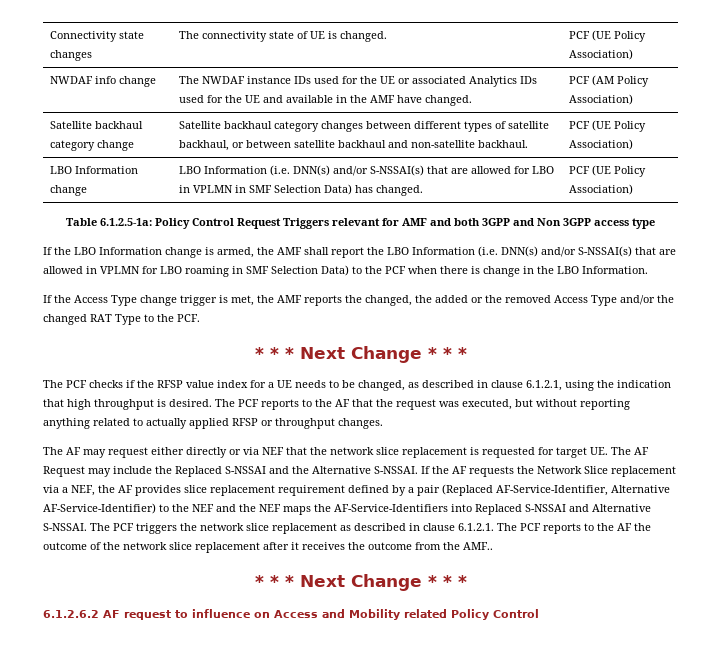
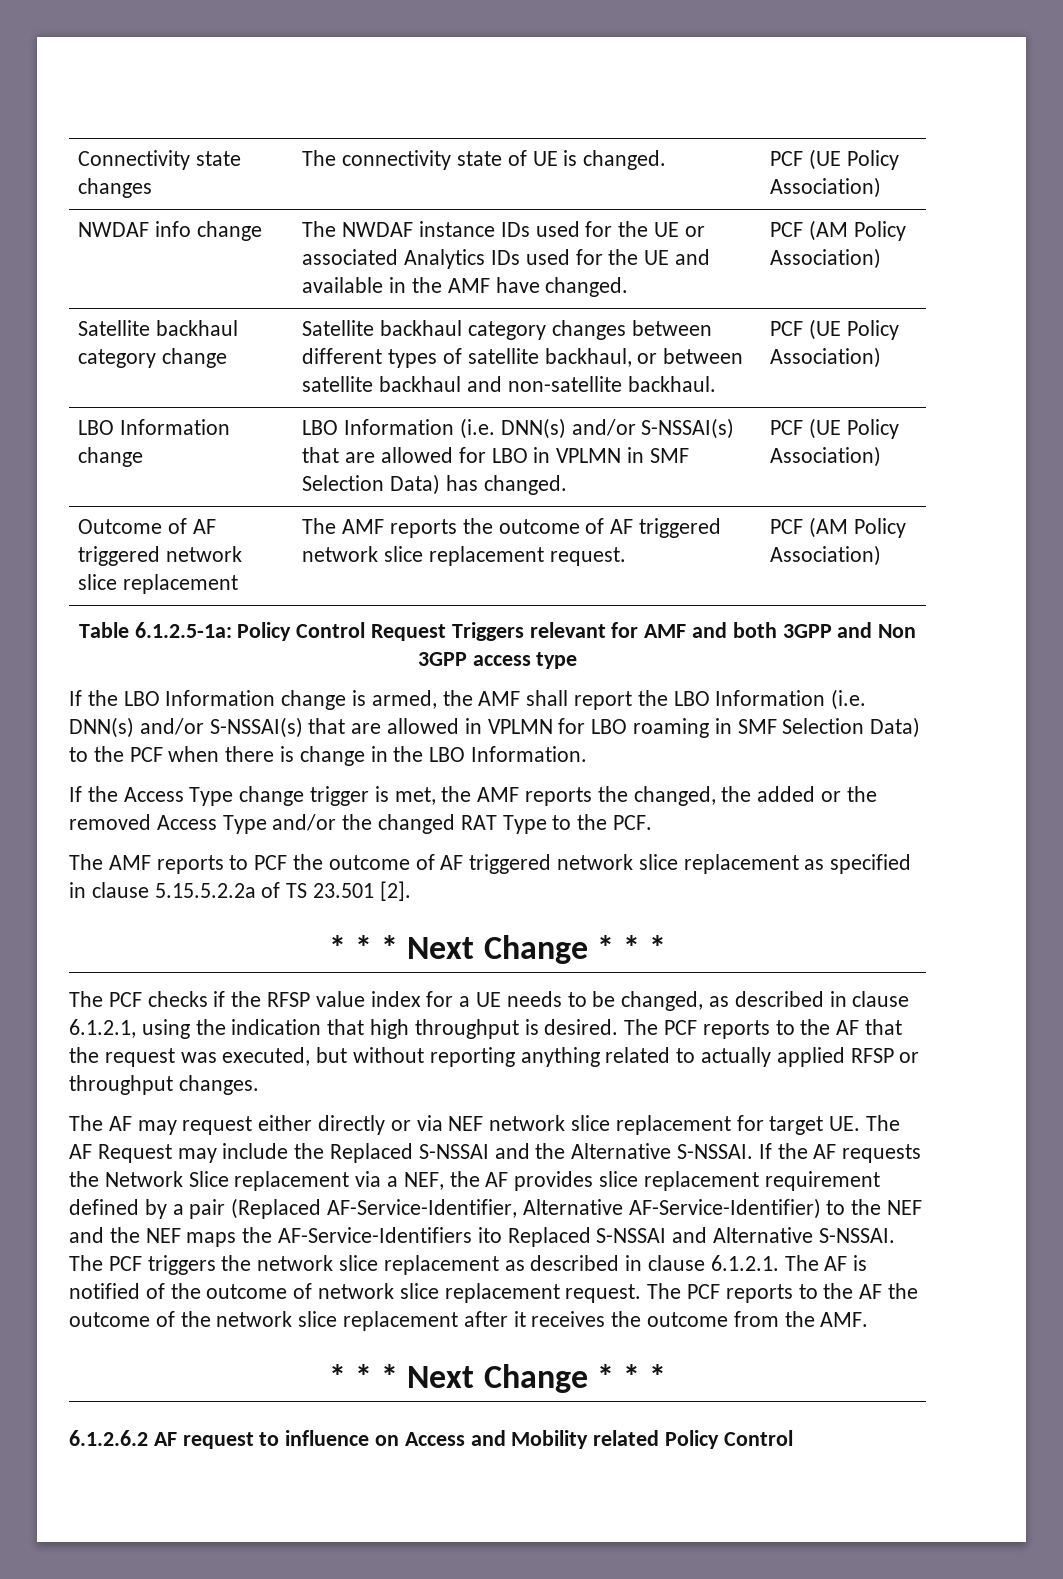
+ Outcome of AF triggered network slice replacement | The AMF reports the outcome of AF triggered network slice replacement request. | PCF (AM Policy Association)
+ The AMF reports to PCF the outcome of AF triggered network slice replacement as specified in clause 5.15.5.2.2a of TS 23.501 [2].
- The AF may request either directly or via NEF that the network slice replacement is requested for target UE. The AF Request may include the Replaced S-NSSAI and the Alternative S-NSSAI.
+ The AF may request either directly or via NEF network slice replacement for target UE. The AF Request may include the Replaced S-NSSAI and the Alternative S-NSSAI.
- If the AF requests the Network Slice replacement via a NEF, the AF provides slice replacement requirement defined by a pair (Replaced AF-Service-Identifier, Alternative AF-Service-Identifier) to the NEF and the NEF maps the AF-Service-Identifiers into Replaced S-NSSAI and Alternative S-NSSAI.
+ If the AF requests the Network Slice replacement via a NEF, the AF provides slice replacement requirement defined by a pair (Replaced AF-Service-Identifier, Alternative AF-Service-Identifier) to the NEF and the NEF maps the AF-Service-Identifiers ito Replaced S-NSSAI and Alternative S-NSSAI.
- The PCF triggers the network slice replacement as described in clause 6.1.2.1. The PCF reports to the AF the outcome of the network slice replacement after it receives the outcome from the AMF..
+ The PCF triggers the network slice replacement as described in clause 6.1.2.1. The AF is notified of the outcome of network slice replacement request. The PCF reports to the AF the outcome of the network slice replacement after it receives the outcome from the AMF.

